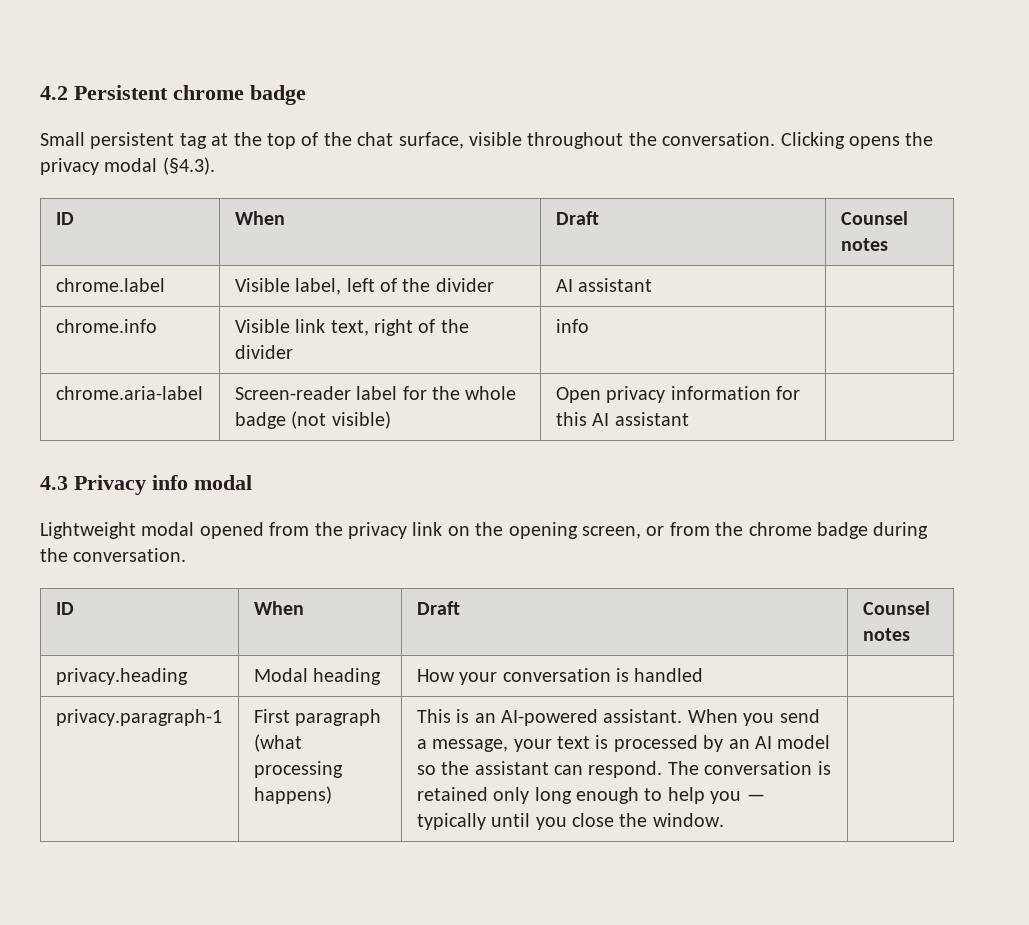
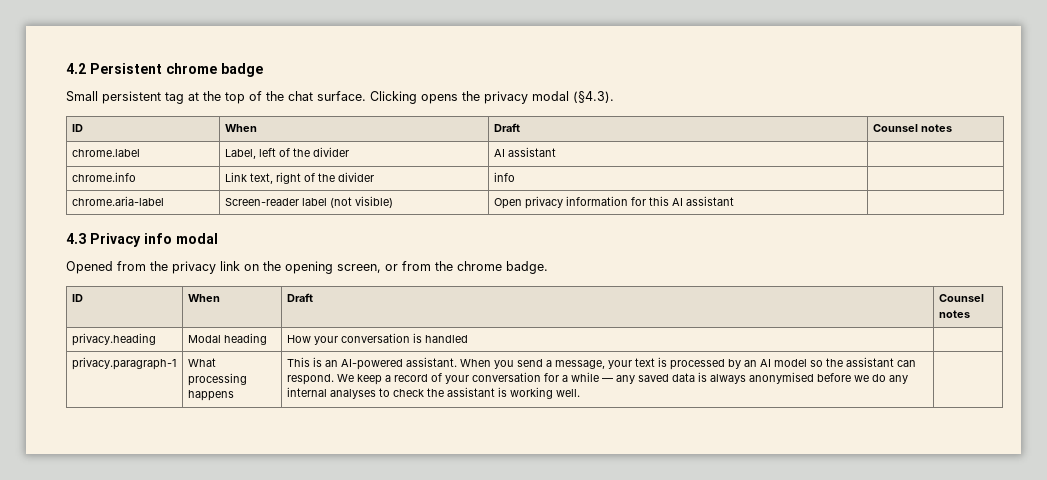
- Small persistent tag at the top of the chat surface, visible throughout the conversation.
+ Small persistent tag at the top of the chat surface.
- chrome.label | Visible label, left of the divider | AI assistant |
+ chrome.label | Label, left of the divider | AI assistant |
- chrome.info | Visible link text, right of the divider | info |
+ chrome.info | Link text, right of the divider | info |
- chrome.aria-label | Screen-reader label for the whole badge (not visible) | Open privacy information for this AI assistant |
+ chrome.aria-label | Screen-reader label (not visible) | Open privacy information for this AI assistant |
- Lightweight modal opened from the privacy link on the opening screen, or from the chrome badge during the conversation.
+ Opened from the privacy link on the opening screen, or from the chrome badge.
- First paragraph (what processing happens)
+ What processing happens
- The conversation is retained only long enough to help you — typically until you close the window.
+ We keep a record of your conversation for a while — any saved data is always anonymised before we do any internal analyses to check the assistant is working well.

